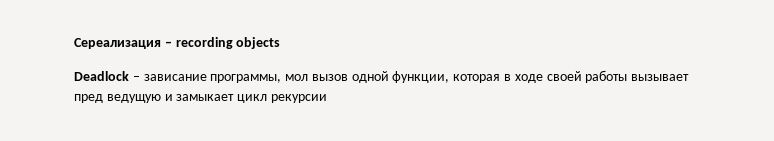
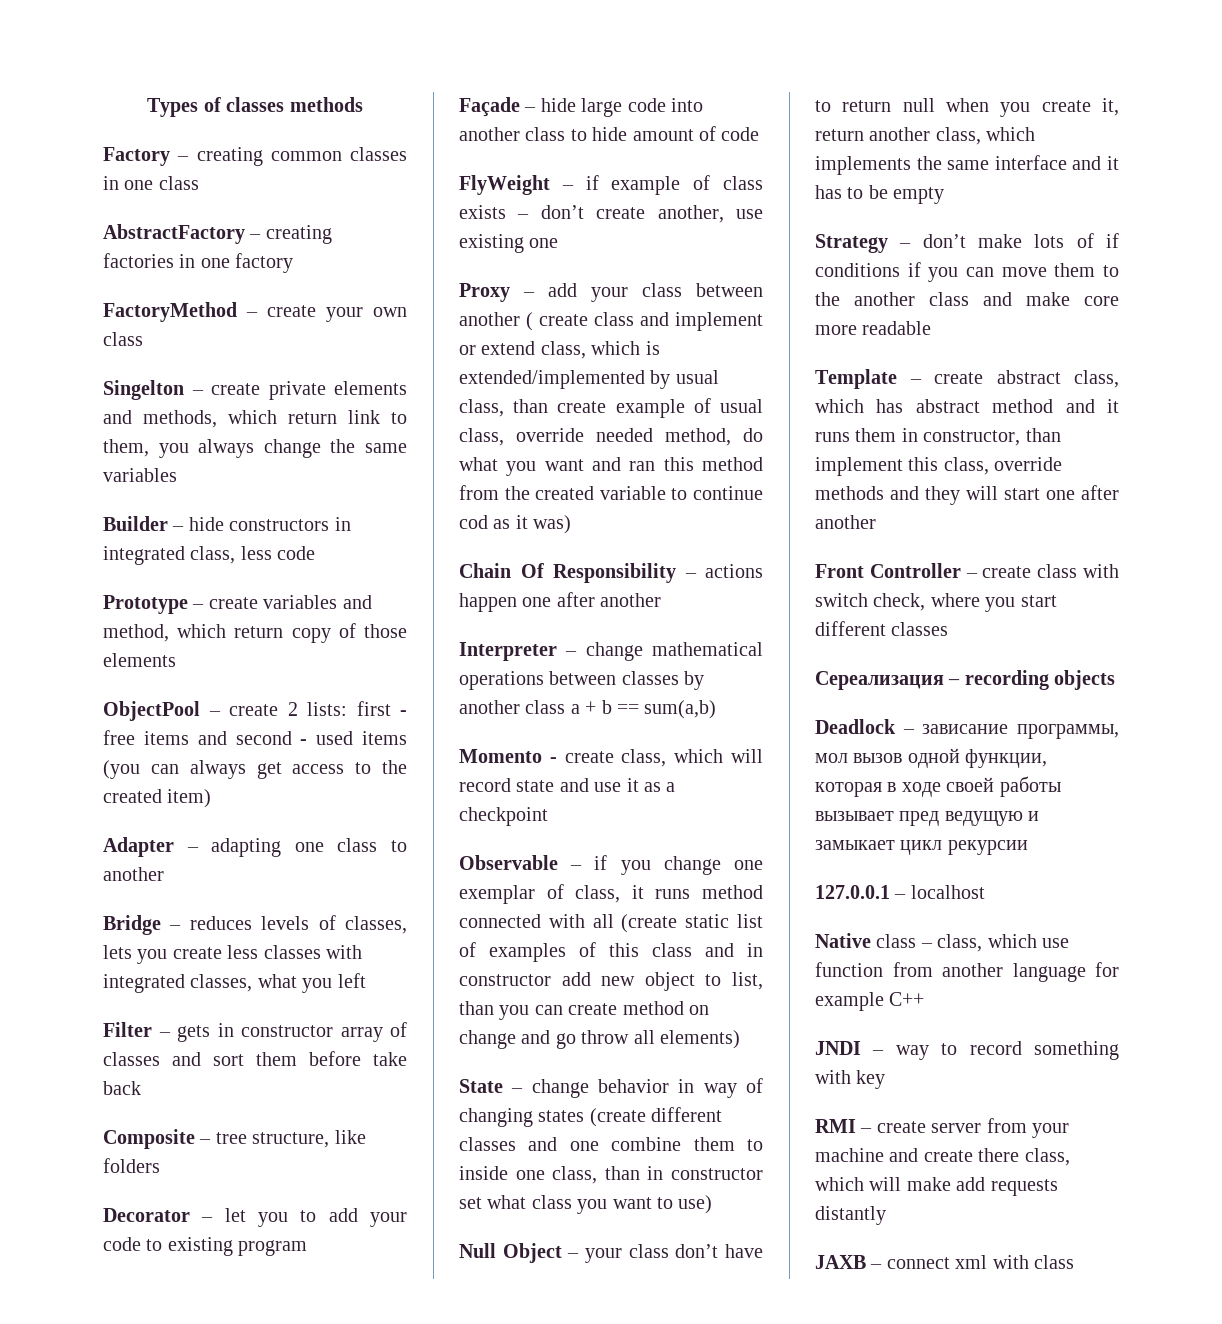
+ Types of classes methods
+ Factory – creating common classes in one class
+ AbstractFactory – creating factories in one factory
+ FactoryMethod – create your own class
+ Singelton – create private elements and methods, which return link to them, you always change the same variables
+ Builder – hide constructors in integrated class, less code
+ Prototype – create variables and method, which return copy of those elements
+ ObjectPool – create 2 lists: first - free items and second - used items (you can always get access to the created item)
+ Adapter – adapting one class to another
+ Bridge – reduces levels of classes, lets you create less classes with integrated classes, what you left
+ Filter – gets in constructor array of classes and sort them before take back
+ Composite – tree structure, like folders
+ Decorator – let you to add your code to existing program
+ Façade – hide large code into another class to hide amount of code
+ FlyWeight – if example of class exists – don’t create another, use existing one
+ Proxy – add your class between another ( create class and implement or extend class, which is extended/implemented by usual class, than create example of usual class, override needed method, do what you want and ran this method from the created variable to continue cod as it was)
+ Chain Of Responsibility – actions happen one after another
+ Interpreter – change mathematical operations between classes by another class a + b == sum(a,b)
+ Momento - create class, which will record state and use it as a checkpoint
+ Observable – if you change one exemplar of class, it runs method connected with all (create static list of examples of this class and in constructor add new object to list, than you can create method on change and go throw all elements)
+ State – change behavior in way of changing states (create different classes and one combine them to inside one class, than in constructor set what class you want to use)
+ Null Object – your class don’t have to return null when you create it, return another class, which implements the same interface and it has to be empty
+ Strategy – don’t make lots of if conditions if you can move them to the another class and make core more readable
+ Template – create abstract class, which has abstract method and it runs them in constructor, than implement this class, override methods and they will start one after another
+ Front Controller – create class with switch check, where you start different classes
+ 127.0.0.1 – localhost
+ Native class – class, which use function from another language for example C++
+ JNDI – way to record something with key
+ RMI – create server from your machine and create there class, which will make add requests distantly
+ JAXB – connect xml with class

